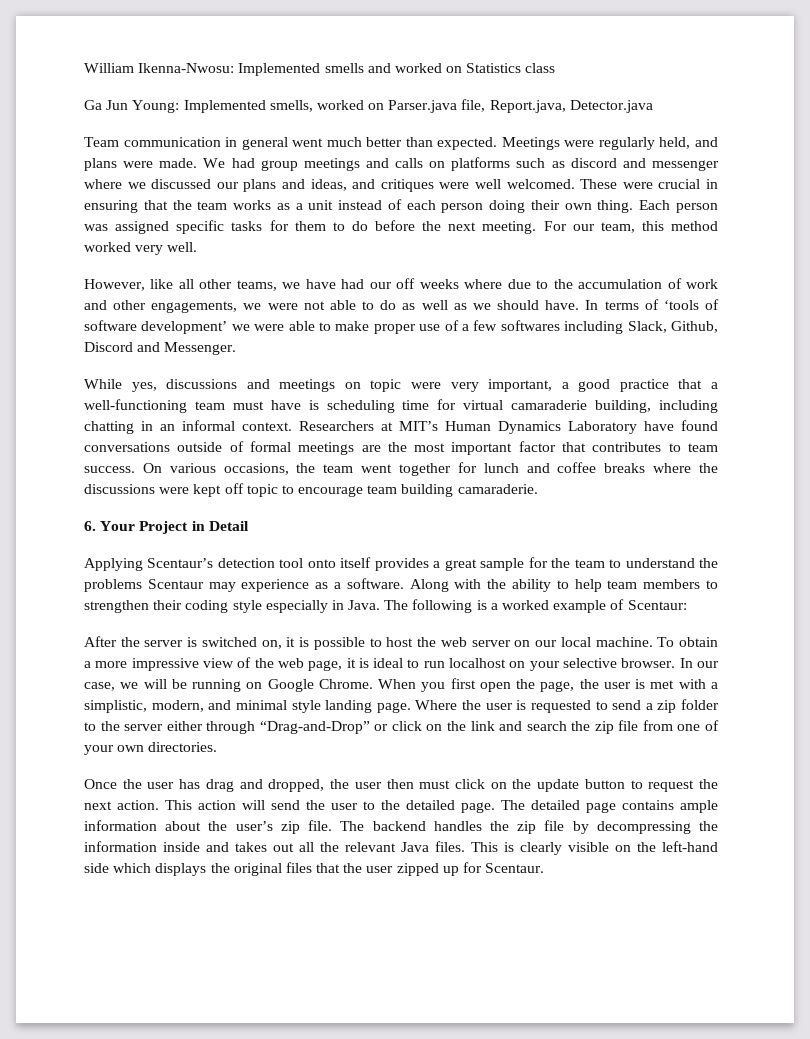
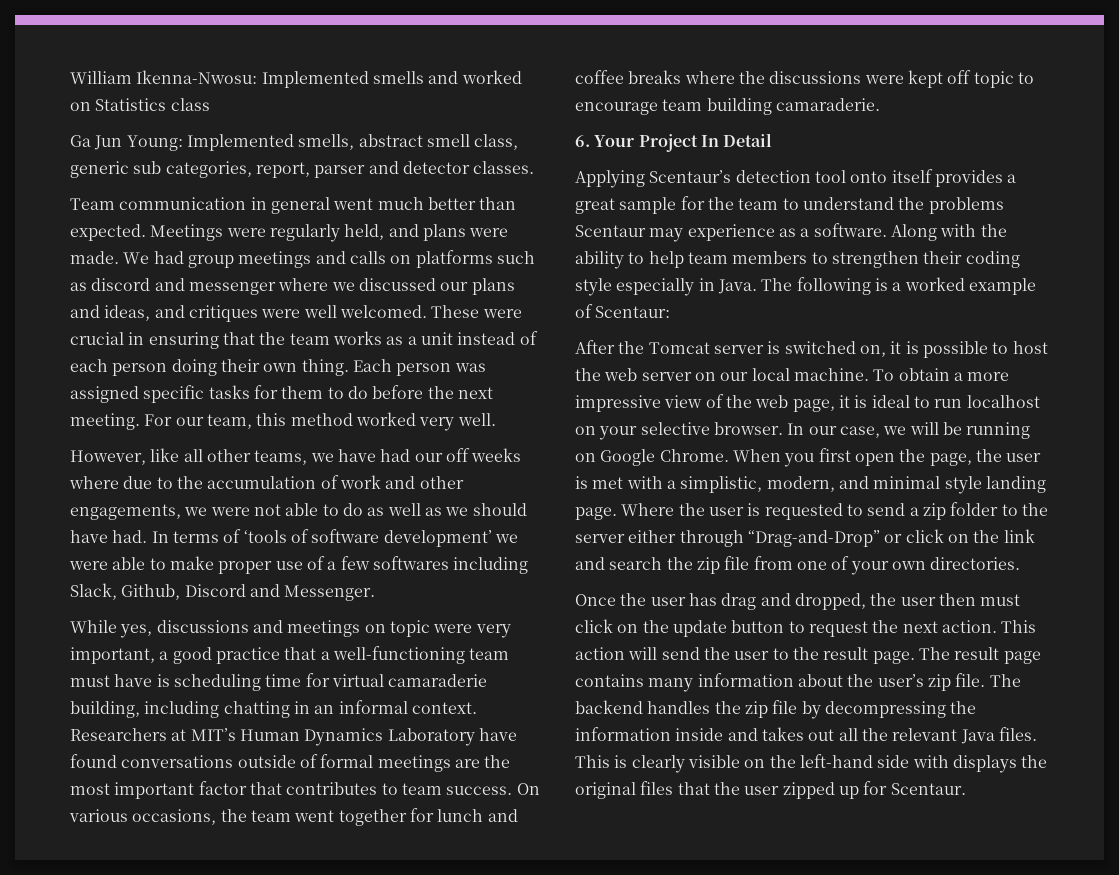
- Ga Jun Young: Implemented smells, worked on Parser.java file, Report.java, Detector.java
+ Ga Jun Young: Implemented smells, abstract smell class, generic sub categories, report, parser and detector classes.
- However, like all other teams, we have had our off weeks where due to the accumulation of work and other engagements, we were not able to do as well as we should have.
+ However, like all other teams, we have had our off weeks where due to the accumulation of work and other engagements, we were not able to do as well as we should have had.
- 6. Your Project in Detail
+ 6. Your Project In Detail
- After the server is switched on, it is possible to host the web server on our local machine.
+ After the Tomcat server is switched on, it is possible to host the web server on our local machine.
- This action will send the user to the detailed page.
+ This action will send the user to the result page.
- The detailed page contains ample information about the user’s zip file.
+ The result page contains many information about the user’s zip file.
- This is clearly visible on the left-hand side which displays the original files that the user zipped up for Scentaur.
+ This is clearly visible on the left-hand side with displays the original files that the user zipped up for Scentaur.

